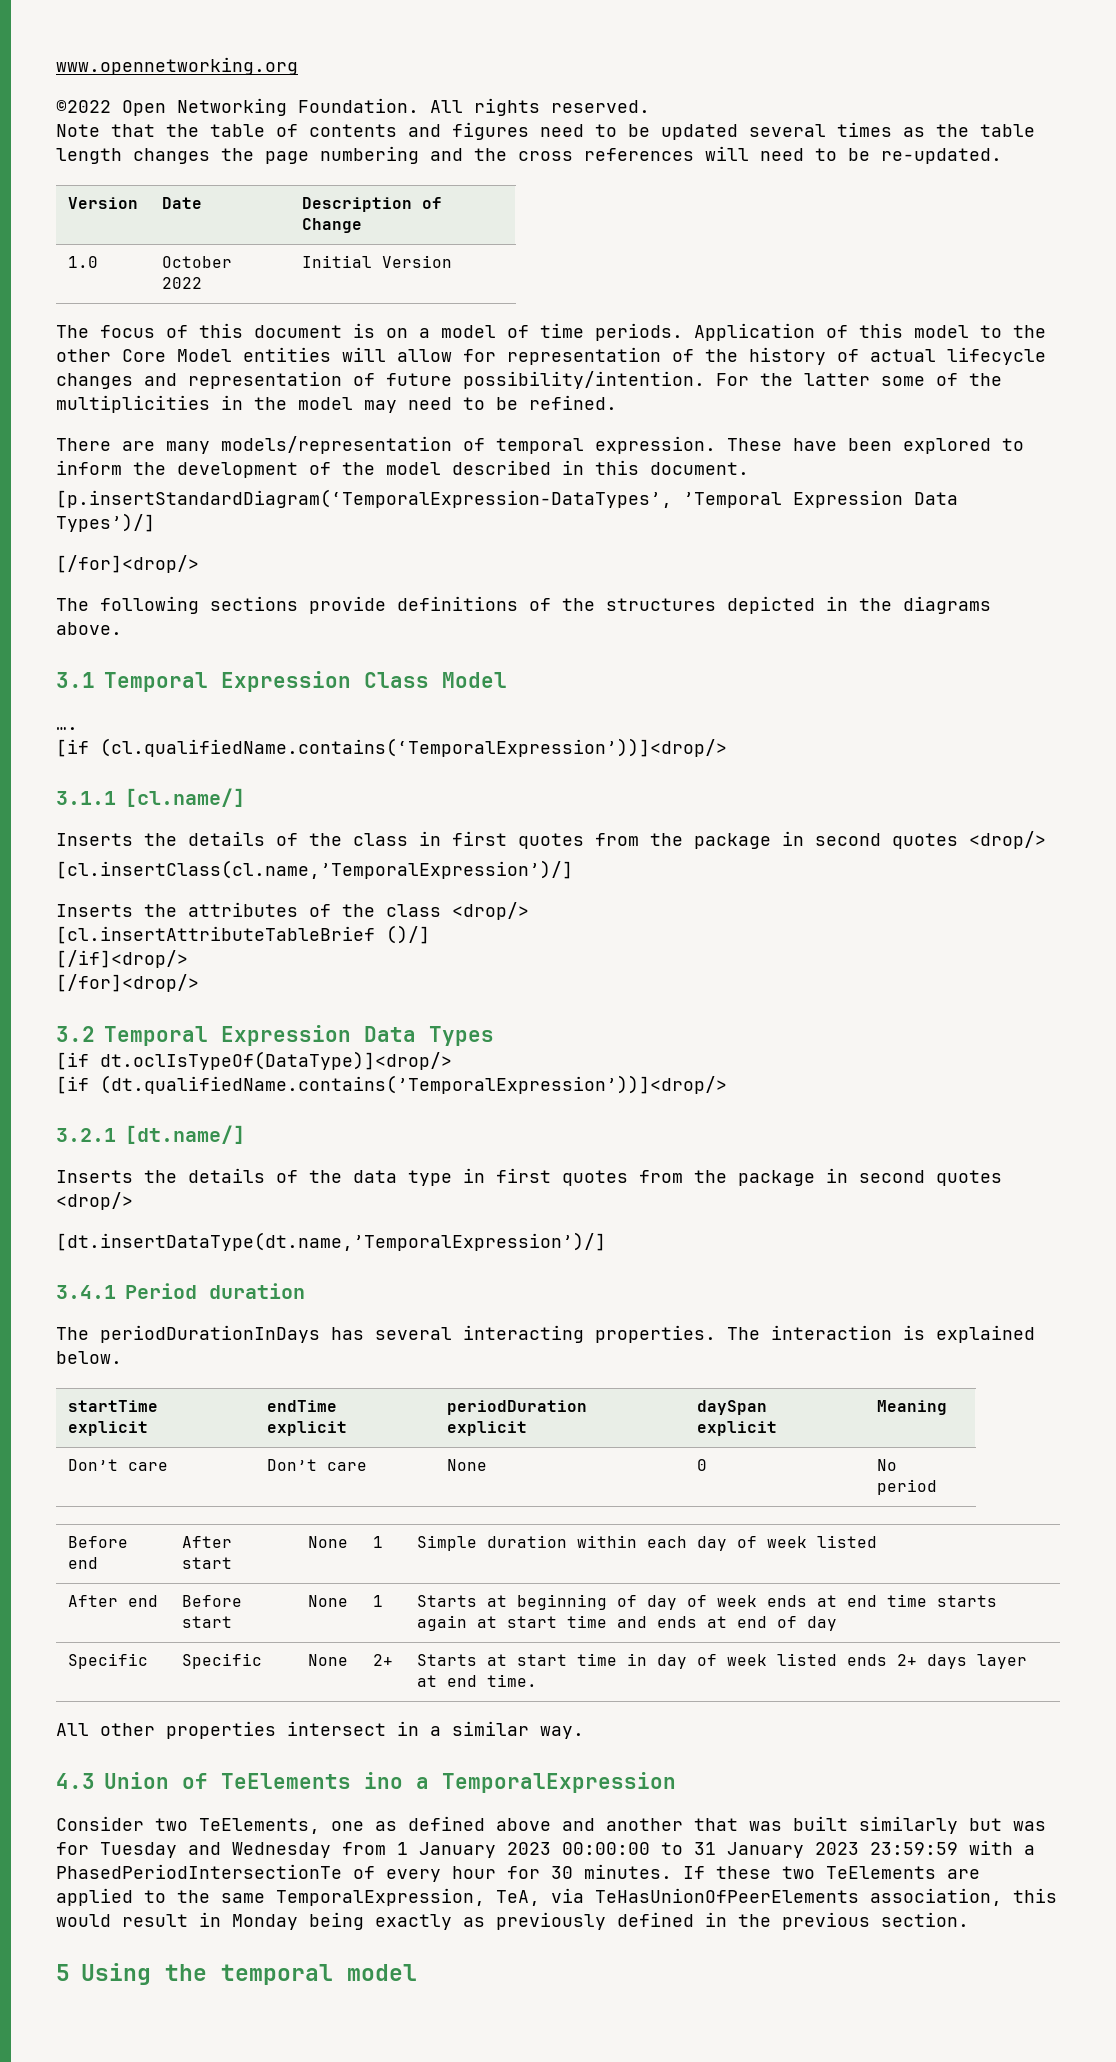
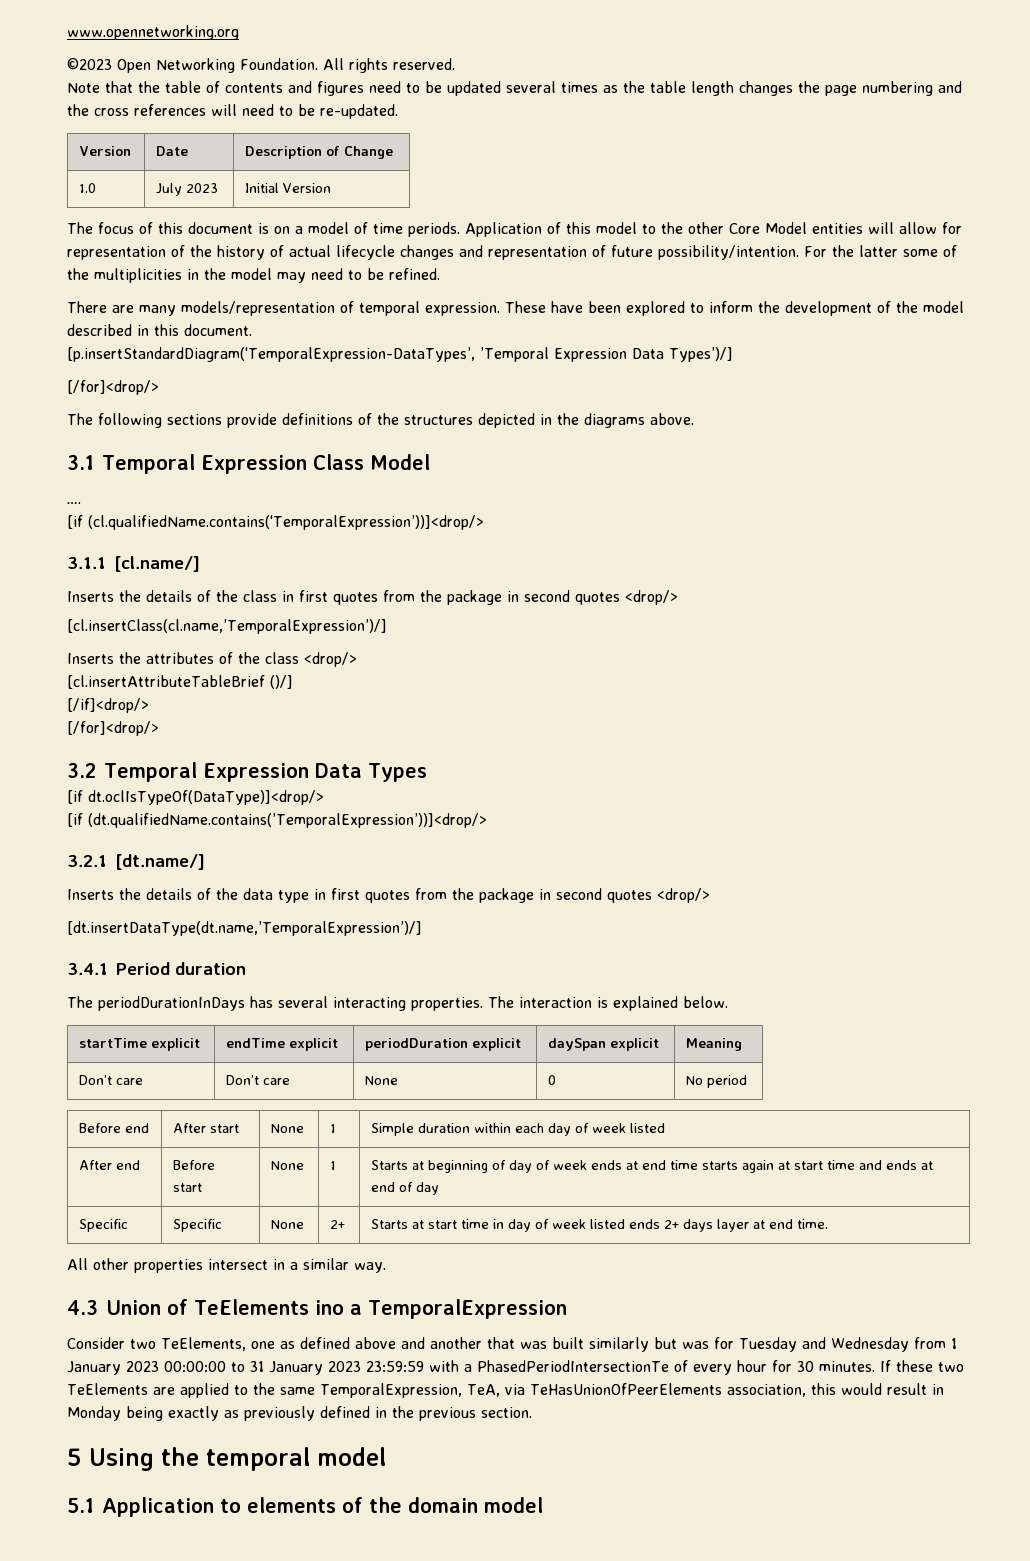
- ©2022 Open Networking Foundation.
+ ©2023 Open Networking Foundation.
- 1.0 | October 2022 | Initial Version
+ 1.0 | July 2023 | Initial Version
+ 5.1 Application to elements of the domain model

